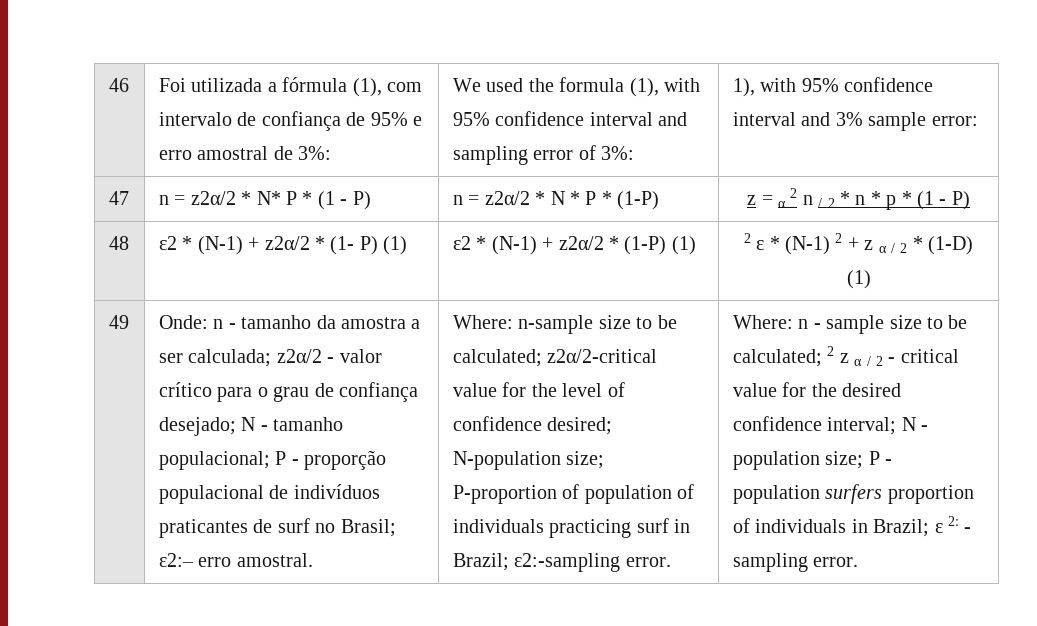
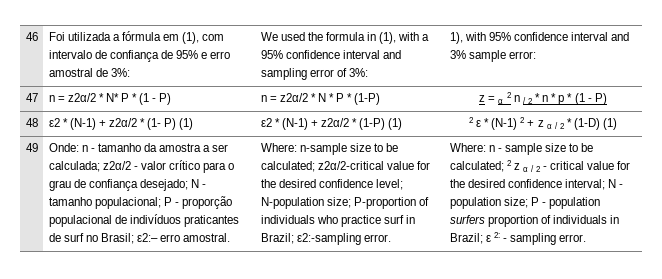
- Foi utilizada a fórmula (1), com intervalo de confiança de 95% e erro amostral de 3%:
+ Foi utilizada a fórmula em (1), com intervalo de confiança de 95% e erro amostral de 3%:
- We used the formula (1), with 95% confidence interval and sampling error of 3%:
+ We used the formula in (1), with a 95% confidence interval and sampling error of 3%:
- Where: n-sample size to be calculated; z2α/2-critical value for the level of confidence desired; N-population size; P-proportion of population of individuals practicing surf in Brazil; ε2:-sampling error.
+ Where: n-sample size to be calculated; z2α/2-critical value for the desired confidence level; N-population size; P-proportion of individuals who practice surf in Brazil; ε2:-sampling error.

